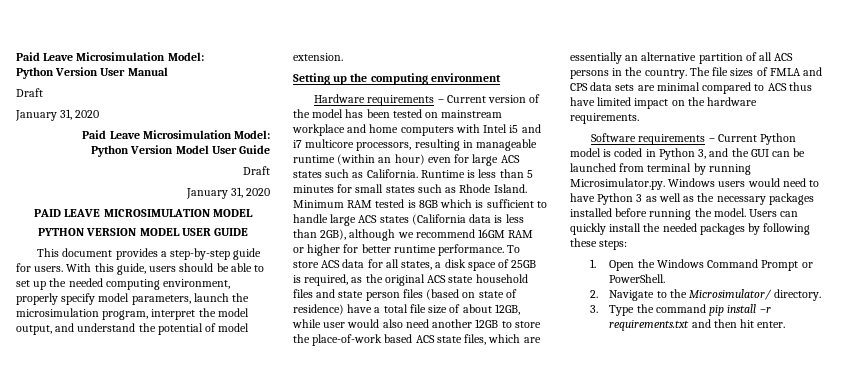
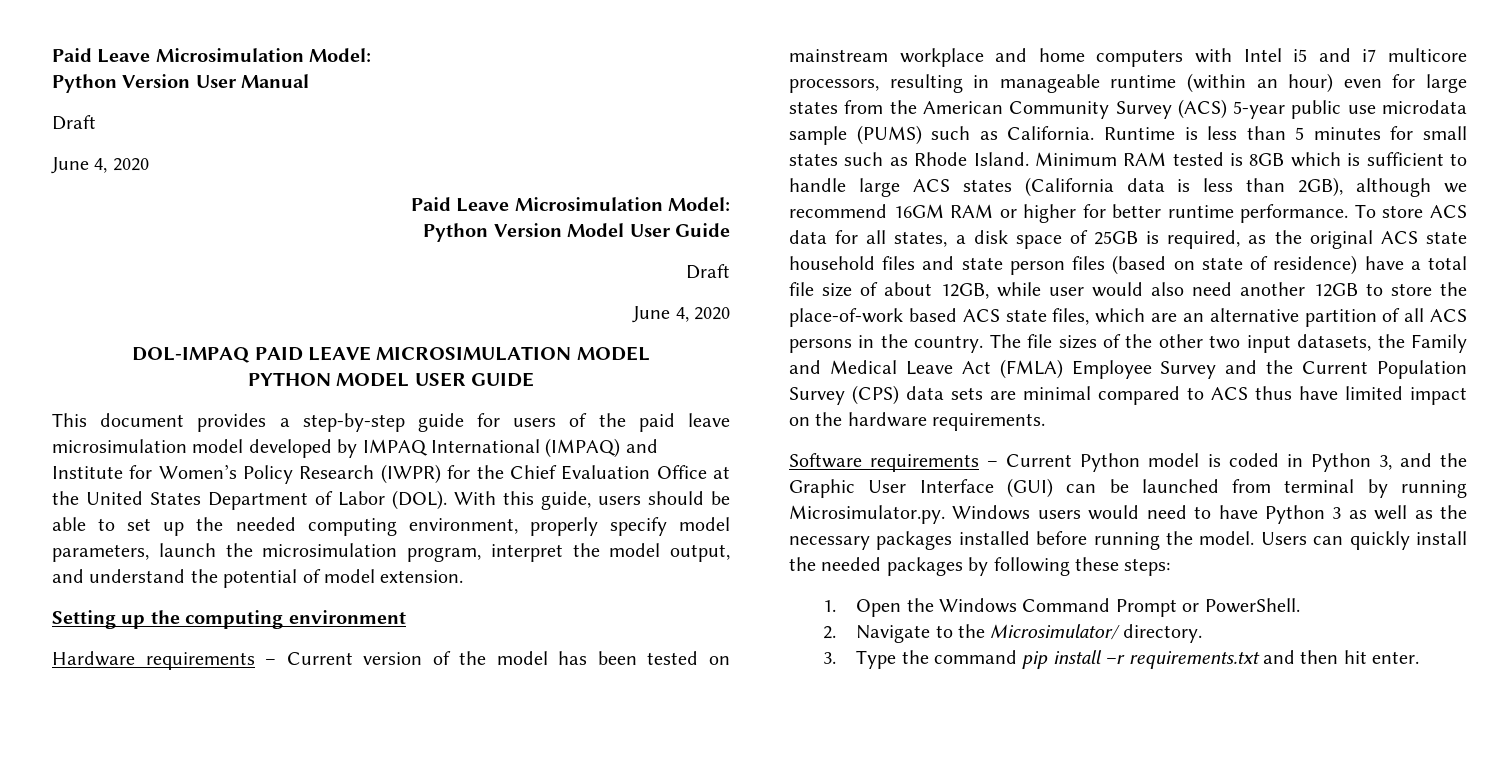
  Python Version User Manual
  Draft
- January 31, 2020
+ June 4, 2020
  Python Version Model User Guide
  Draft
- January 31, 2020
- PAID LEAVE MICROSIMULATION MODEL
+ June 4, 2020
+ DOL-IMPAQ PAID LEAVE MICROSIMULATION MODEL
- PYTHON VERSION MODEL USER GUIDE
+ PYTHON MODEL USER GUIDE
- This document provides a step-by-step guide for users.
+ This document provides a step-by-step guide for users of the paid leave microsimulation model developed by IMPAQ International (IMPAQ) and Institute for Women’s Policy Research (IWPR) for the Chief Evaluation Office at the United States Department of Labor (DOL).
- Hardware requirements – Current version of the model has been tested on mainstream workplace and home computers with Intel i5 and i7 multicore processors, resulting in manageable runtime (within an hour) even for large ACS states such as California.
+ Hardware requirements – Current version of the model has been tested on mainstream workplace and home computers with Intel i5 and i7 multicore processors, resulting in manageable runtime (within an hour) even for large states from the American Community Survey (ACS) 5-year public use microdata sample (PUMS) such as California.
- To store ACS data for all states, a disk space of 25GB is required, as the original ACS state household files and state person files (based on state of residence) have a total file size of about 12GB, while user would also need another 12GB to store the place-of-work based ACS state files, which are essentially an alternative partition of all ACS persons in the country.
+ To store ACS data for all states, a disk space of 25GB is required, as the original ACS state household files and state person files (based on state of residence) have a total file size of about 12GB, while user would also need another 12GB to store the place-of-work based ACS state files, which are an alternative partition of all ACS persons in the country.
- The file sizes of FMLA and CPS data sets are minimal compared to ACS thus have limited impact on the hardware requirements.
+ The file sizes of the other two input datasets, the Family and Medical Leave Act (FMLA) Employee Survey and the Current Population Survey (CPS) data sets are minimal compared to ACS thus have limited impact on the hardware requirements.
- Software requirements – Current Python model is coded in Python 3, and the GUI can be launched from terminal by running Microsimulator.py. Windows users would need to have Python 3 as well as the necessary packages installed before running the model.
+ Software requirements – Current Python model is coded in Python 3, and the Graphic User Interface (GUI) can be launched from terminal by running Microsimulator.py. Windows users would need to have Python 3 as well as the necessary packages installed before running the model.

